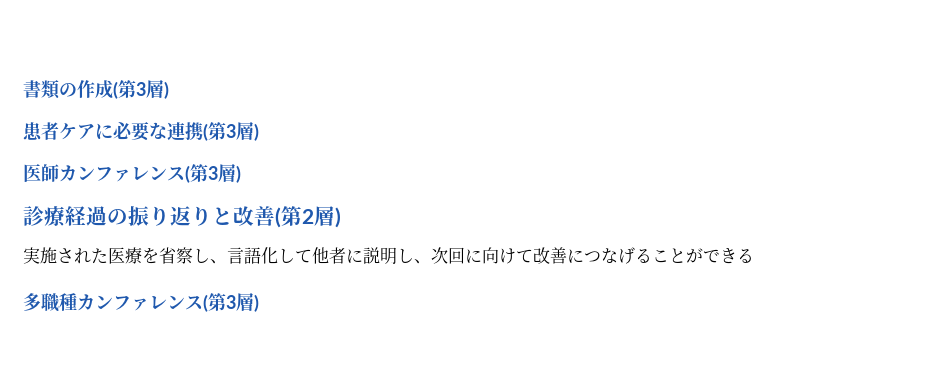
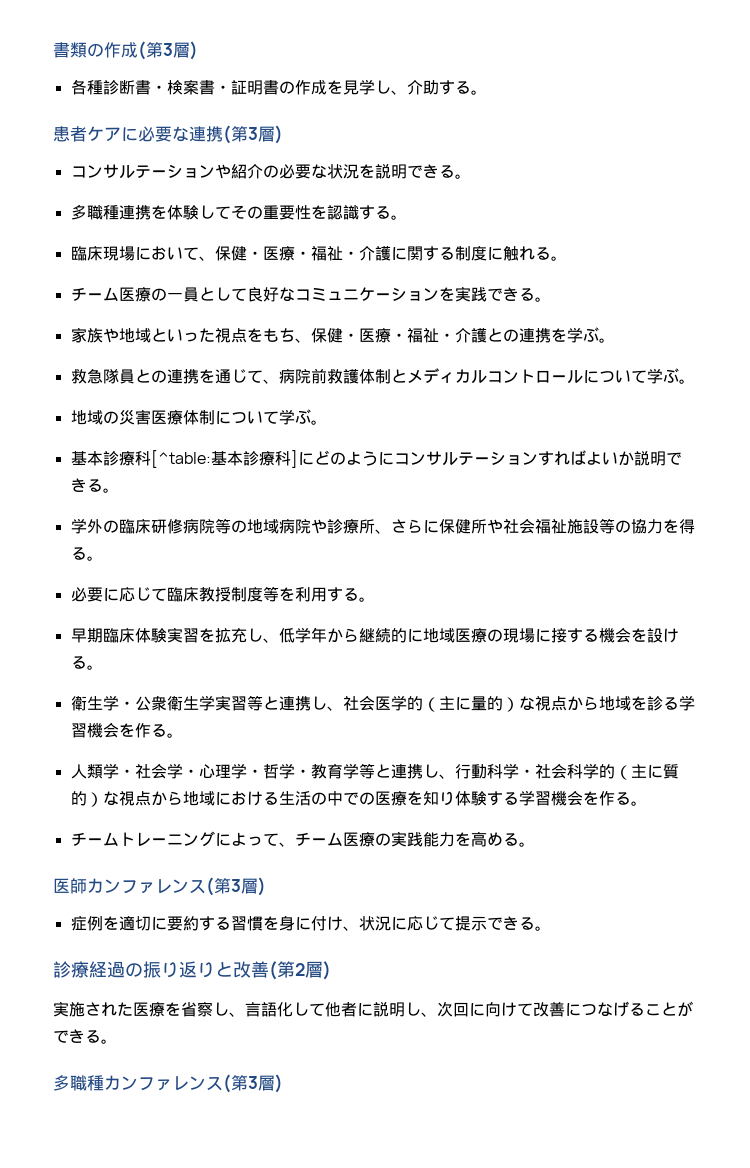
+ 各種診断書・検案書・証明書の作成を見学し、介助する。
+ コンサルテーションや紹介の必要な状況を説明できる。
+ 多職種連携を体験してその重要性を認識する。
+ 臨床現場において、保健・医療・福祉・介護に関する制度に触れる。
+ チーム医療の一員として良好なコミュニケーションを実践できる。
+ 家族や地域といった視点をもち、保健・医療・福祉・介護との連携を学ぶ。
+ 救急隊員との連携を通じて、病院前救護体制とメディカルコントロールについて学ぶ。
+ 地域の災害医療体制について学ぶ。
+ 基本診療科[^table:基本診療科]にどのようにコンサルテーションすればよいか説明できる。
+ 学外の臨床研修病院等の地域病院や診療所、さらに保健所や社会福祉施設等の協力を得る。
+ 必要に応じて臨床教授制度等を利用する。
+ 早期臨床体験実習を拡充し、低学年から継続的に地域医療の現場に接する機会を設ける。
+ 衛生学・公衆衛生学実習等と連携し、社会医学的（主に量的）な視点から地域を診る学習機会を作る。
+ 人類学・社会学・心理学・哲学・教育学等と連携し、行動科学・社会科学的（主に質的）な視点から地域における生活の中での医療を知り体験する学習機会を作る。
+ チームトレーニングによって、チーム医療の実践能力を高める。
+ 症例を適切に要約する習慣を身に付け、状況に応じて提示できる。
- 実施された医療を省察し、言語化して他者に説明し、次回に向けて改善につなげることができる
+ 実施された医療を省察し、言語化して他者に説明し、次回に向けて改善につなげることができる。

